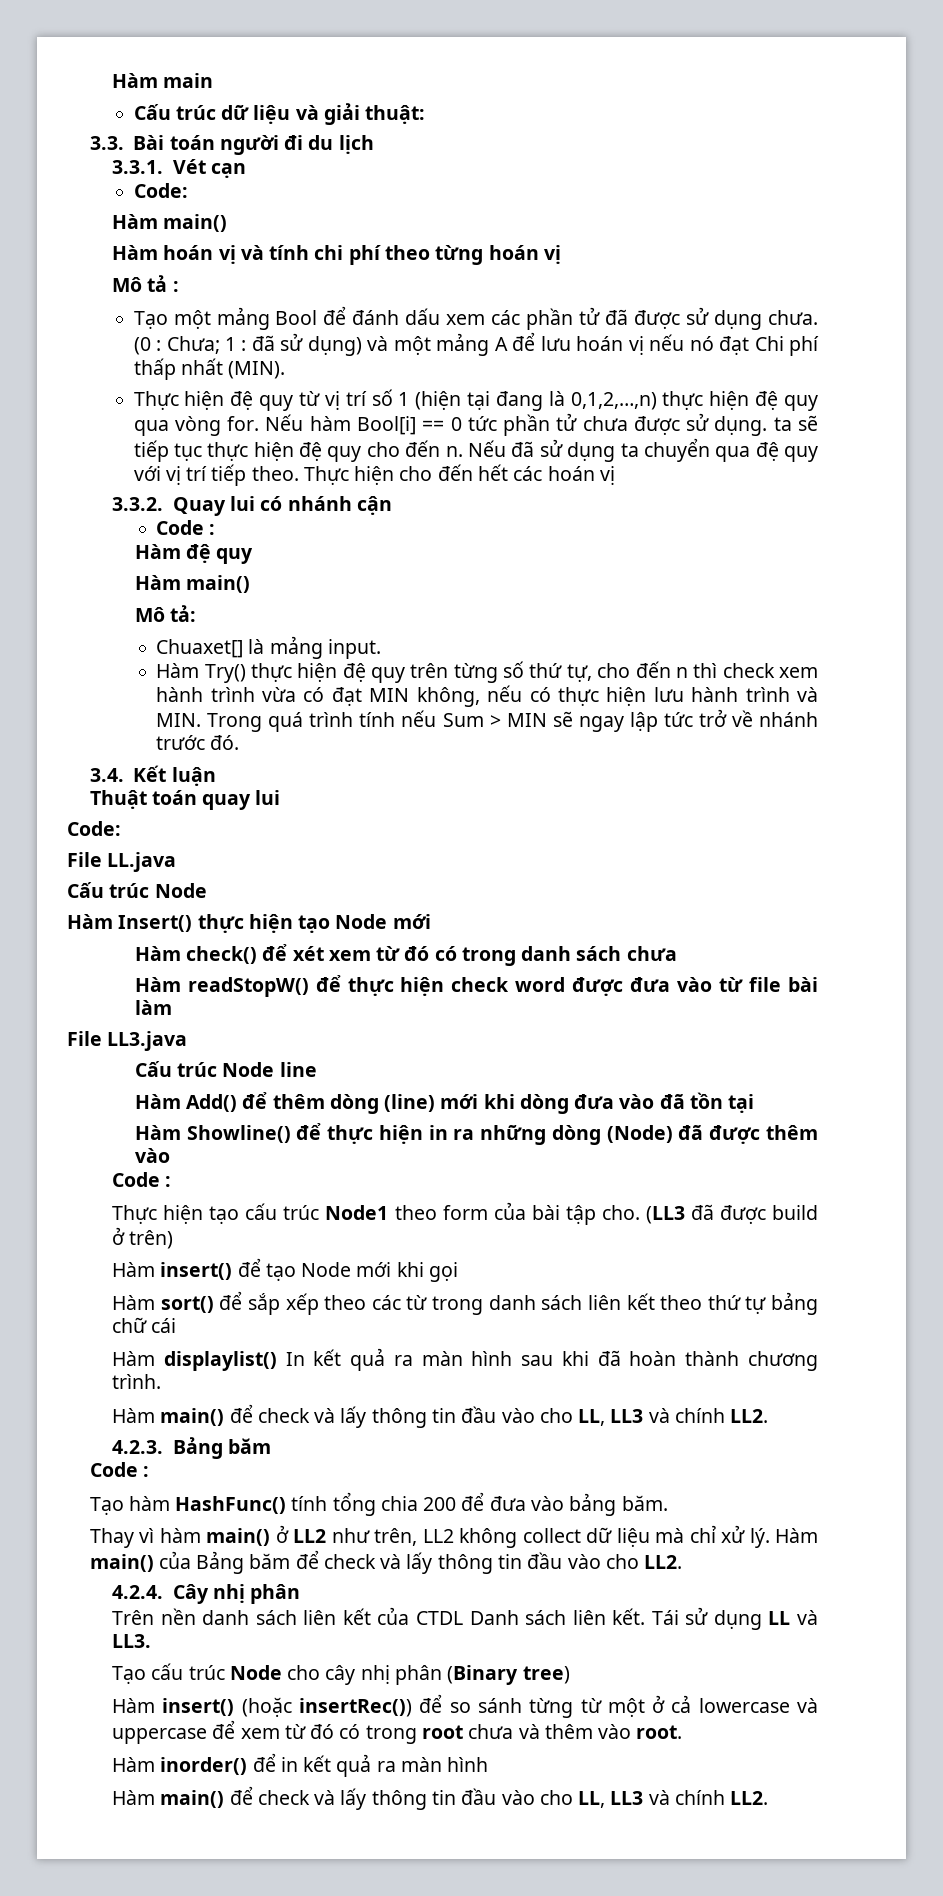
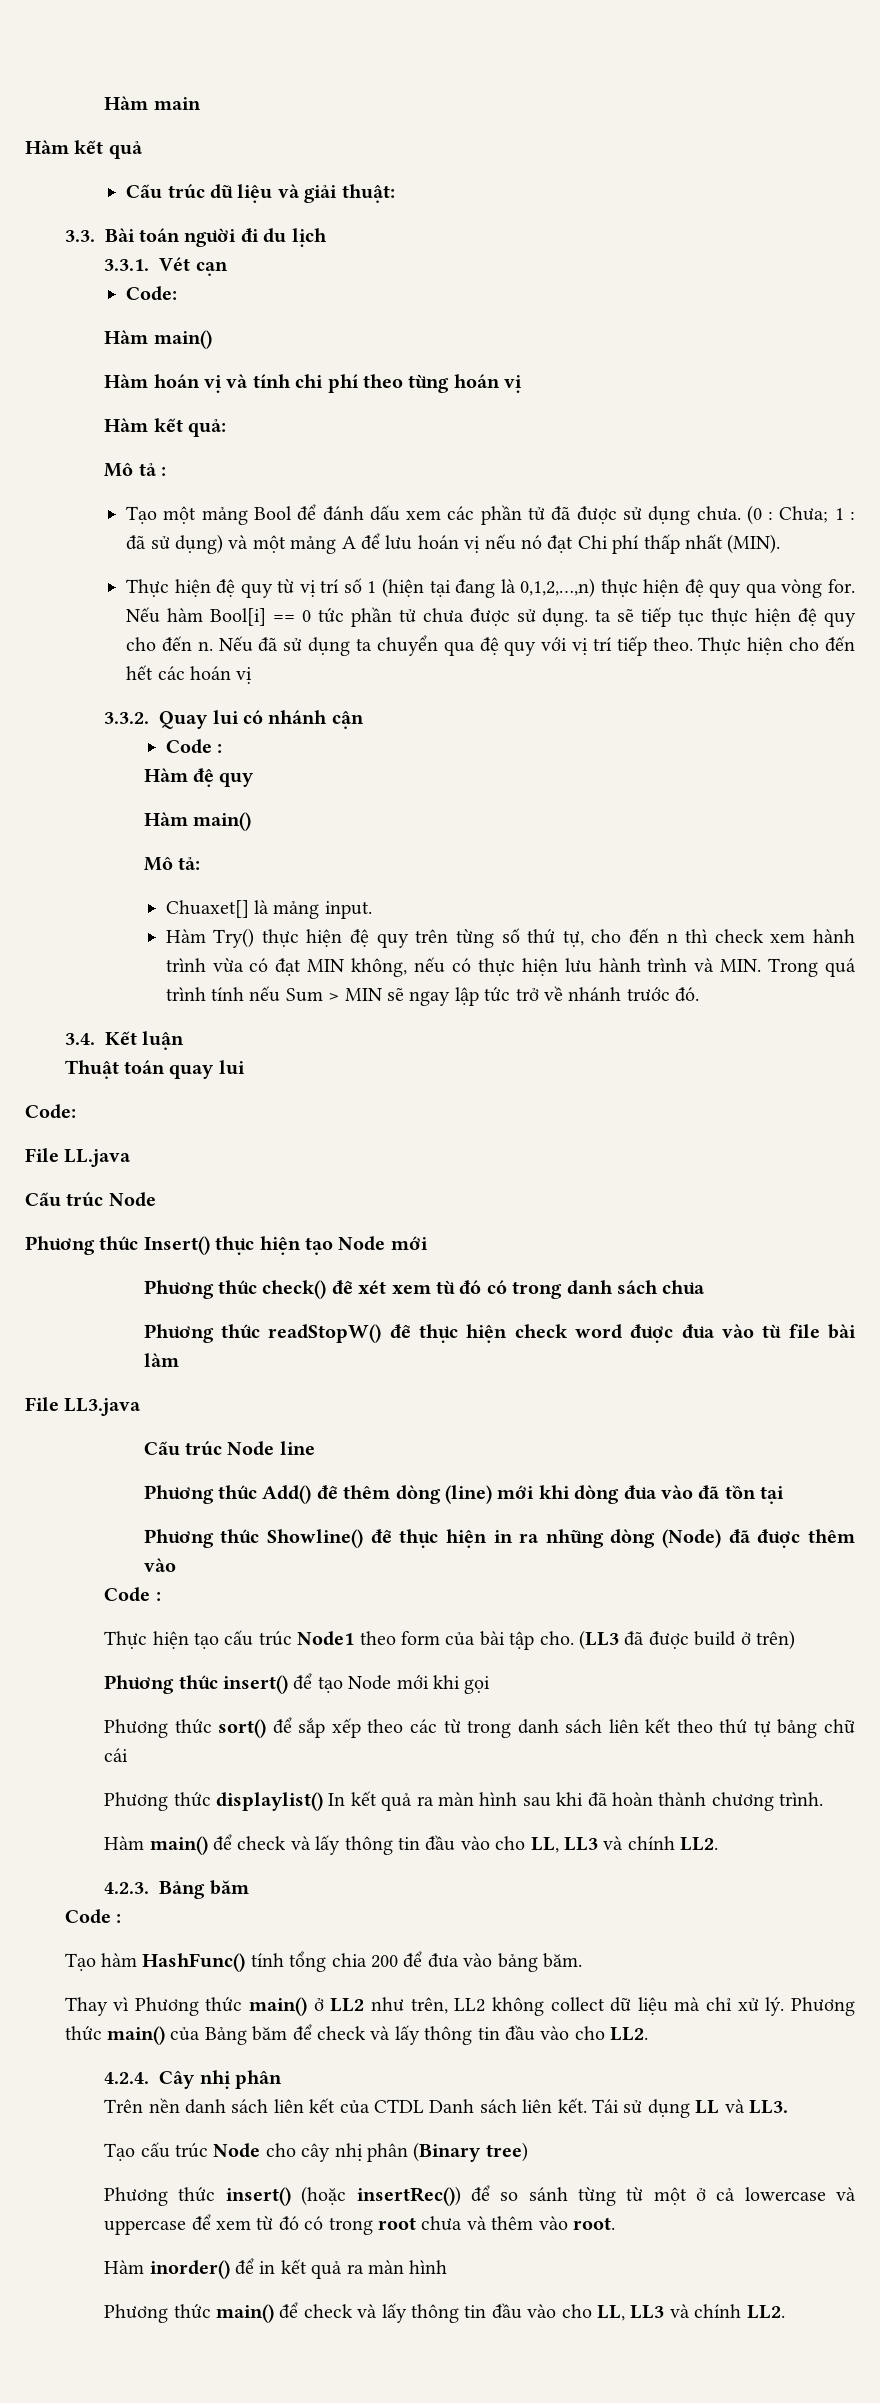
+ Hàm kết quả
+ Hàm kết quả:
- Hàm Insert() thực hiện tạo Node mới
+ Phương thức Insert() thực hiện tạo Node mới
- Hàm check() để xét xem từ đó có trong danh sách chưa
+ Phương thức check() để xét xem từ đó có trong danh sách chưa
- Hàm readStopW() để thực hiện check word được đưa vào từ file bài làm
+ Phương thức readStopW() để thực hiện check word được đưa vào từ file bài làm
- Hàm Add() để thêm dòng (line) mới khi dòng đưa vào đã tồn tại
+ Phương thức Add() để thêm dòng (line) mới khi dòng đưa vào đã tồn tại
- Hàm Showline() để thực hiện in ra những dòng (Node) đã được thêm vào
+ Phương thức Showline() để thực hiện in ra những dòng (Node) đã được thêm vào
- Hàm insert() để tạo Node mới khi gọi
+ Phương thức insert() để tạo Node mới khi gọi
- Hàm sort() để sắp xếp theo các từ trong danh sách liên kết theo thứ tự bảng chữ cái
+ Phương thức sort() để sắp xếp theo các từ trong danh sách liên kết theo thứ tự bảng chữ cái
- Hàm displaylist() In kết quả ra màn hình sau khi đã hoàn thành chương trình.
+ Phương thức displaylist() In kết quả ra màn hình sau khi đã hoàn thành chương trình.
- Thay vì hàm main() ở LL2 như trên, LL2 không collect dữ liệu mà chỉ xử lý.
+ Thay vì Phương thức main() ở LL2 như trên, LL2 không collect dữ liệu mà chỉ xử lý.
- Hàm main() của Bảng băm để check và lấy thông tin đầu vào cho LL2.
+ Phương thức main() của Bảng băm để check và lấy thông tin đầu vào cho LL2.
- Hàm insert() (hoặc insertRec()) để so sánh từng từ một ở cả lowercase và uppercase để xem từ đó có trong root chưa và thêm vào root.
+ Phương thức insert() (hoặc insertRec()) để so sánh từng từ một ở cả lowercase và uppercase để xem từ đó có trong root chưa và thêm vào root.
  Hàm inorder() để in kết quả ra màn hình
- Hàm main() để check và lấy thông tin đầu vào cho LL, LL3 và chính LL2.
+ Phương thức main() để check và lấy thông tin đầu vào cho LL, LL3 và chính LL2.

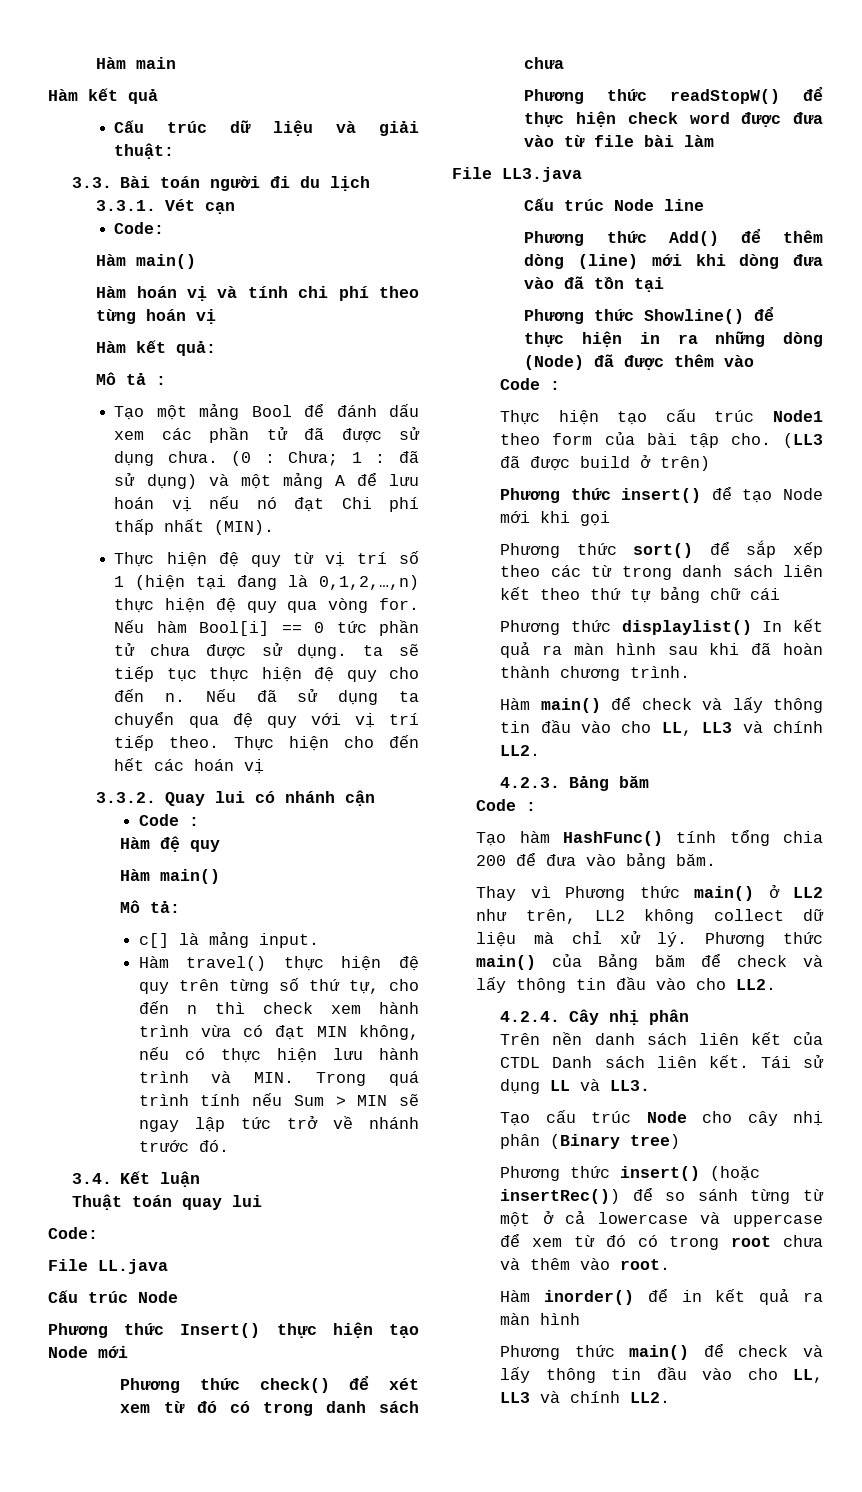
- Chuaxet[] là mảng input.
+ c[] là mảng input.
- Hàm Try() thực hiện đệ quy trên từng số thứ tự, cho đến n thì check xem hành trình vừa có đạt MIN không, nếu có thực hiện lưu hành trình và MIN. Trong quá trình tính nếu Sum > MIN sẽ ngay lập tức trở về nhánh trước đó.
+ Hàm travel() thực hiện đệ quy trên từng số thứ tự, cho đến n thì check xem hành trình vừa có đạt MIN không, nếu có thực hiện lưu hành trình và MIN. Trong quá trình tính nếu Sum > MIN sẽ ngay lập tức trở về nhánh trước đó.

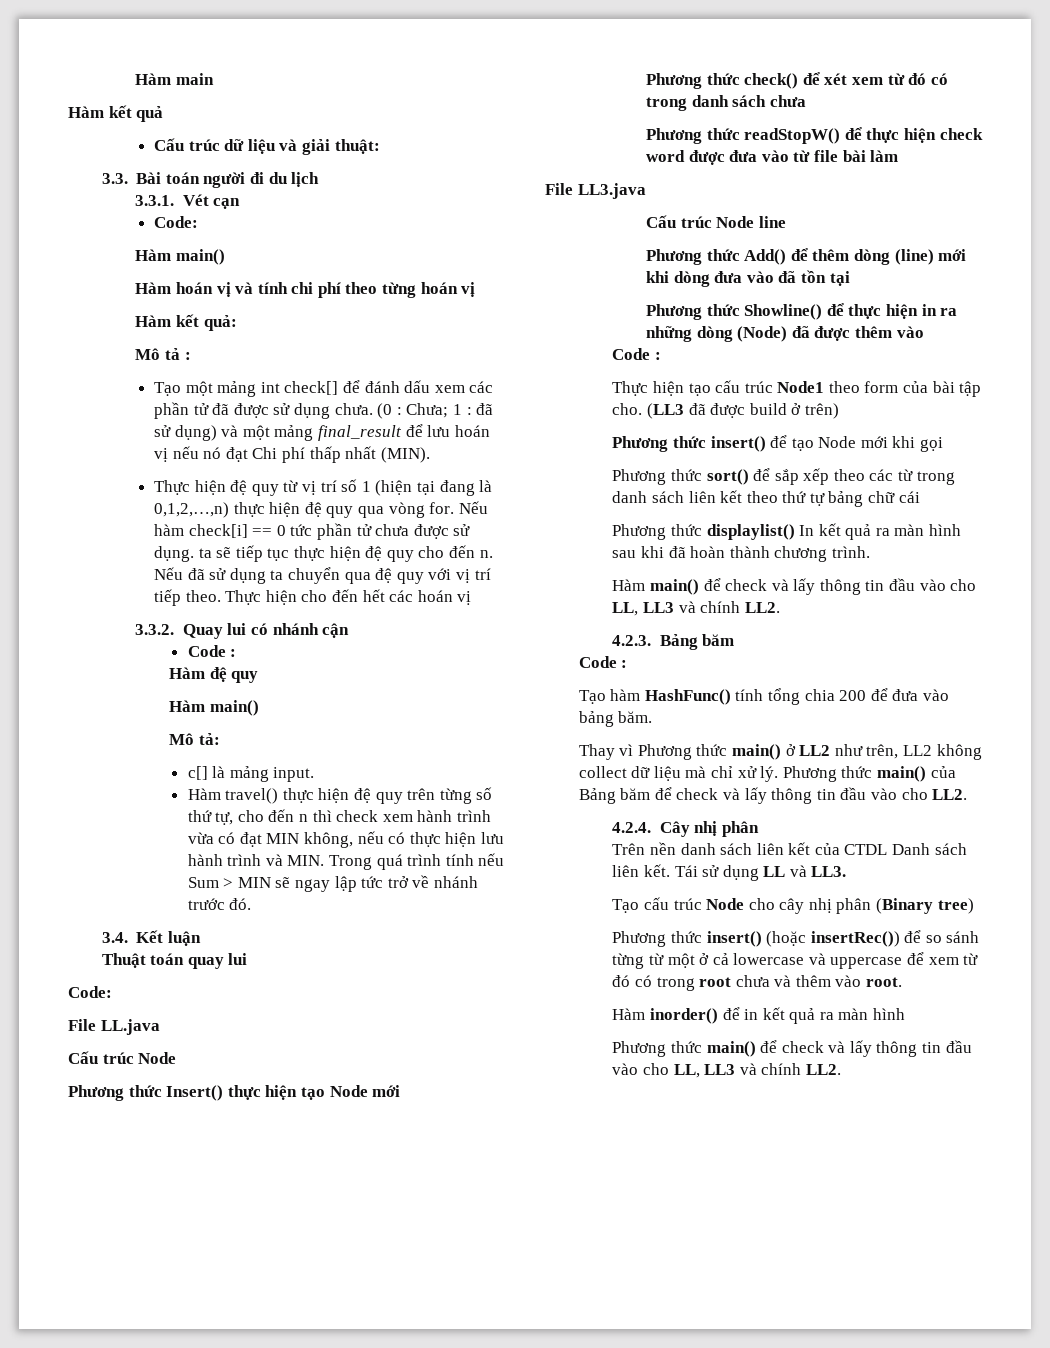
- Tạo một mảng Bool để đánh dấu xem các phần tử đã được sử dụng chưa.
+ Tạo một mảng int check[] để đánh dấu xem các phần tử đã được sử dụng chưa.
- (0 : Chưa; 1 : đã sử dụng) và một mảng A để lưu hoán vị nếu nó đạt Chi phí thấp nhất (MIN).
+ (0 : Chưa; 1 : đã sử dụng) và một mảng final_result để lưu hoán vị nếu nó đạt Chi phí thấp nhất (MIN).
- Nếu hàm Bool[i] == 0 tức phần tử chưa được sử dụng. ta sẽ tiếp tục thực hiện đệ quy cho đến n.
+ Nếu hàm check[i] == 0 tức phần tử chưa được sử dụng. ta sẽ tiếp tục thực hiện đệ quy cho đến n.

